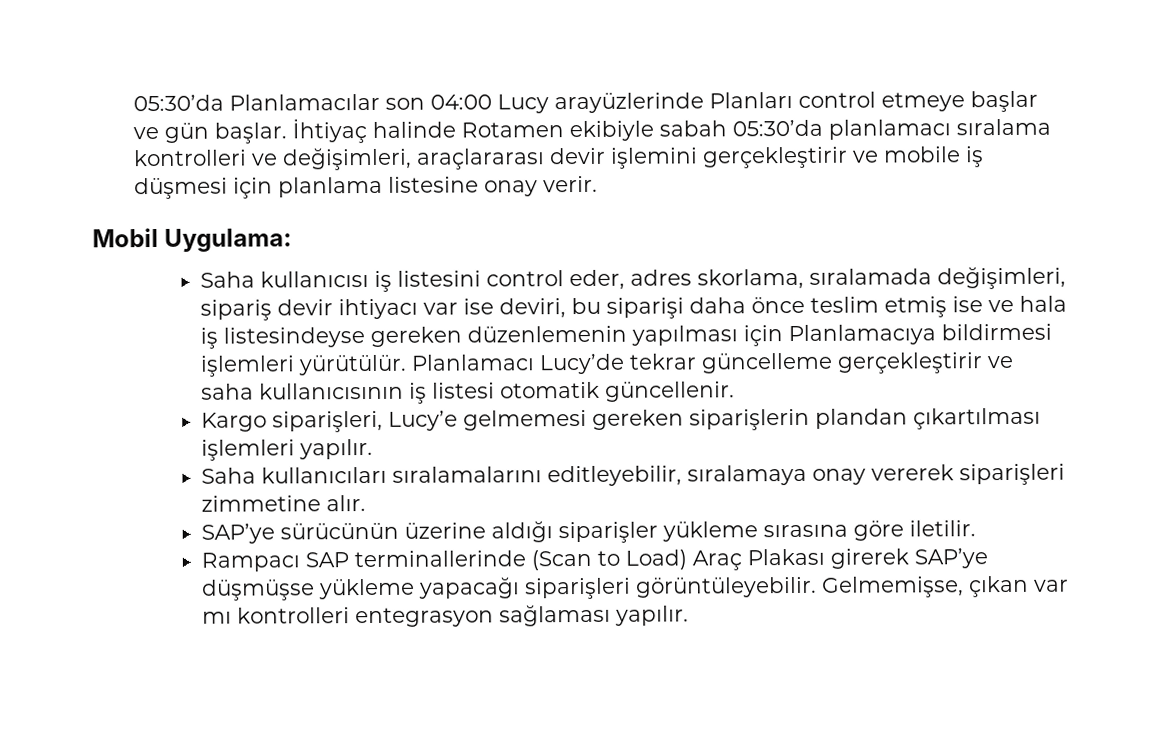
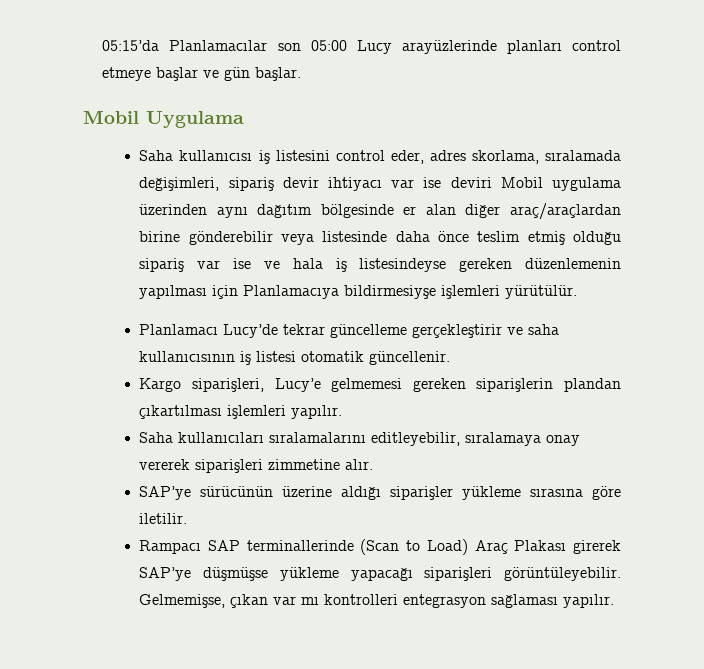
- 05:30’da Planlamacılar son 04:00 Lucy arayüzlerinde Planları control etmeye başlar ve gün başlar. İhtiyaç halinde Rotamen ekibiyle sabah 05:30’da planlamacı sıralama kontrolleri ve değişimleri, araçlararası devir işlemini gerçekleştirir ve mobile iş düşmesi için planlama listesine onay verir.
- Mobil Uygulama:
+ 05:15’da Planlamacılar son 05:00 Lucy arayüzlerinde planları control etmeye başlar ve gün başlar.
+ Mobil Uygulama
- Saha kullanıcısı iş listesini control eder, adres skorlama, sıralamada değişimleri, sipariş devir ihtiyacı var ise deviri, bu siparişi daha önce teslim etmiş ise ve hala iş listesindeyse gereken düzenlemenin yapılması için Planlamacıya bildirmesi işlemleri yürütülür. Planlamacı Lucy’de tekrar güncelleme gerçekleştirir ve saha kullanıcısının iş listesi otomatik güncellenir.
+ Saha kullanıcısı iş listesini control eder, adres skorlama, sıralamada değişimleri, sipariş devir ihtiyacı var ise deviri Mobil uygulama üzerinden aynı dağıtım bölgesinde er alan diğer araç/araçlardan birine gönderebilir veya listesinde daha önce teslim etmiş olduğu sipariş var ise ve hala iş listesindeyse gereken düzenlemenin yapılması için Planlamacıya bildirmesiyşe işlemleri yürütülür.
+ Planlamacı Lucy’de tekrar güncelleme gerçekleştirir ve saha kullanıcısının iş listesi otomatik güncellenir.

